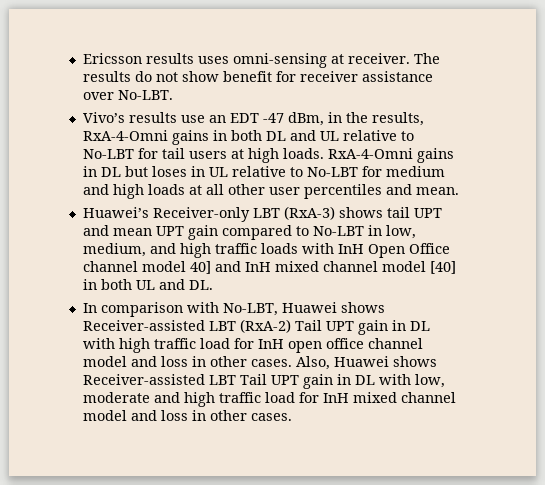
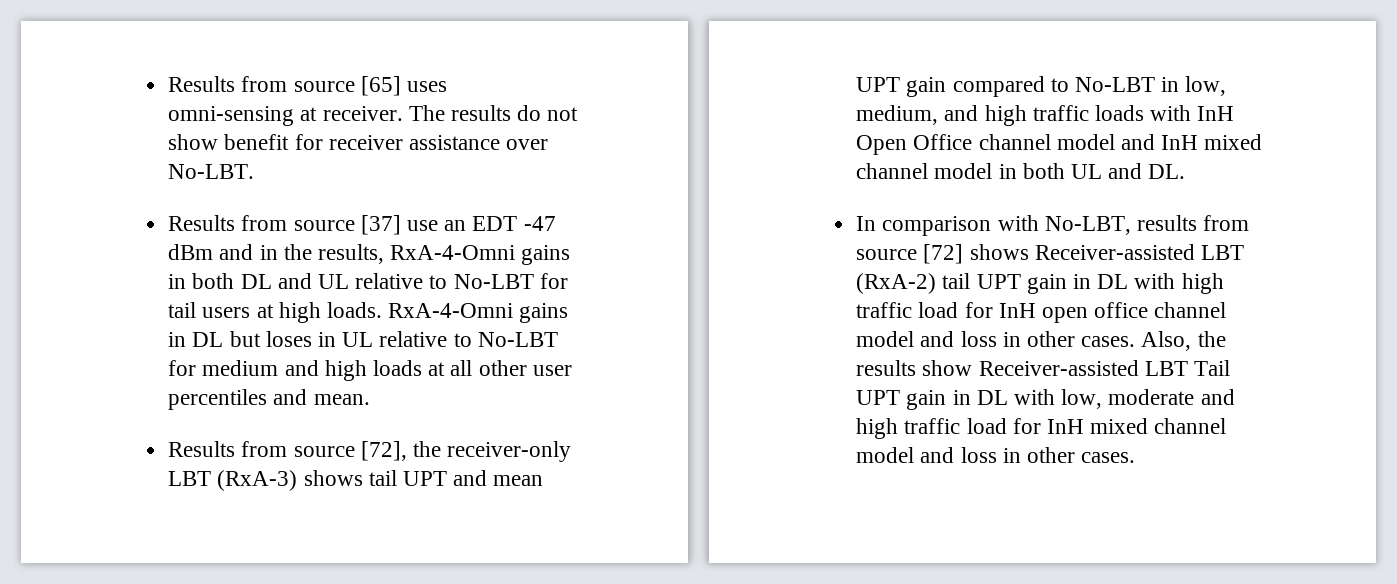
- Ericsson results uses omni-sensing at receiver.
+ Results from source [65] uses omni-sensing at receiver.
- Vivo’s results use an EDT -47 dBm, in the results, RxA-4-Omni gains in both DL and UL relative to No-LBT for tail users at high loads.
+ Results from source [37] use an EDT -47 dBm and in the results, RxA-4-Omni gains in both DL and UL relative to No-LBT for tail users at high loads.
- Huawei’s Receiver-only LBT (RxA-3) shows tail UPT and mean UPT gain compared to No-LBT in low, medium, and high traffic loads with InH Open Office channel model 40] and InH mixed channel model [40] in both UL and DL.
+ Results from source [72], the receiver-only LBT (RxA-3) shows tail UPT and mean UPT gain compared to No-LBT in low, medium, and high traffic loads with InH Open Office channel model and InH mixed channel model in both UL and DL.
- In comparison with No-LBT, Huawei shows Receiver-assisted LBT (RxA-2) Tail UPT gain in DL with high traffic load for InH open office channel model and loss in other cases.
+ In comparison with No-LBT, results from source [72] shows Receiver-assisted LBT (RxA-2) tail UPT gain in DL with high traffic load for InH open office channel model and loss in other cases.
- Also, Huawei shows Receiver-assisted LBT Tail UPT gain in DL with low, moderate and high traffic load for InH mixed channel model and loss in other cases.
+ Also, the results show Receiver-assisted LBT Tail UPT gain in DL with low, moderate and high traffic load for InH mixed channel model and loss in other cases.

